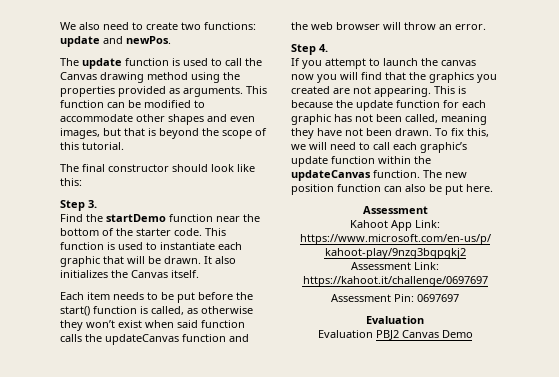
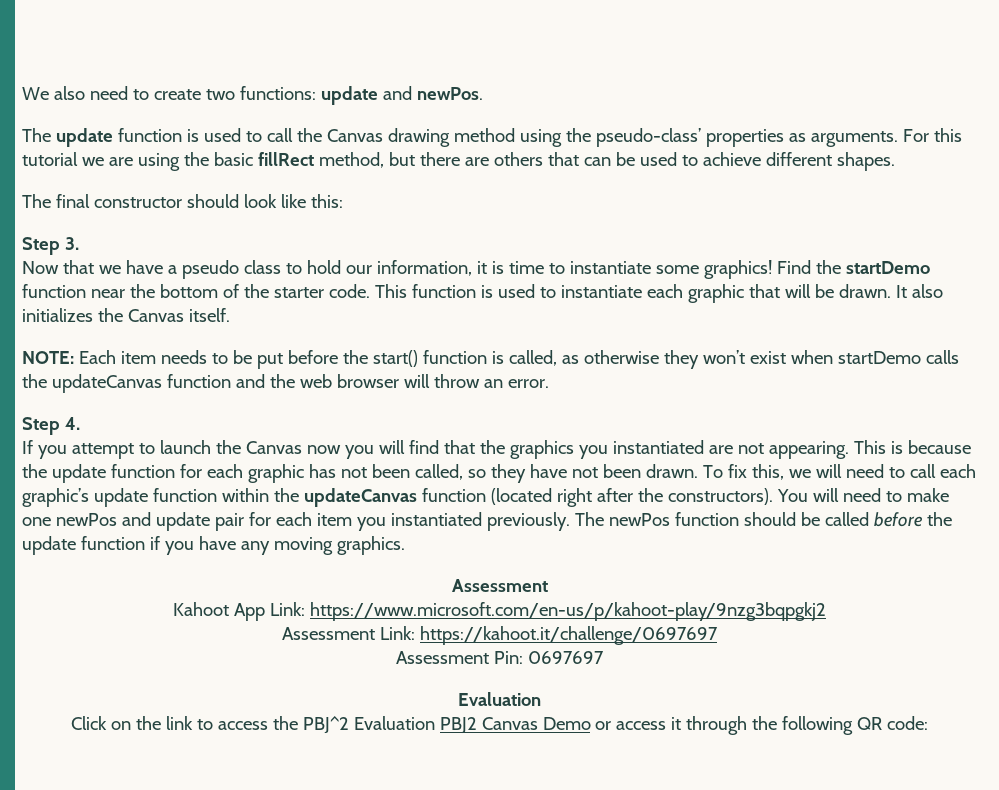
- The update function is used to call the Canvas drawing method using the properties provided as arguments. This function can be modified to accommodate other shapes and even images, but that is beyond the scope of this tutorial.
+ The update function is used to call the Canvas drawing method using the pseudo-class’ properties as arguments. For this tutorial we are using the basic fillRect method, but there are others that can be used to achieve different shapes.
+ Now that we have a pseudo class to hold our information, it is time to instantiate some graphics!
- Each item needs to be put before the start() function is called, as otherwise they won’t exist when said function calls the updateCanvas function and the web browser will throw an error.
+ NOTE: Each item needs to be put before the start() function is called, as otherwise they won’t exist when startDemo calls the updateCanvas function and the web browser will throw an error.
- If you attempt to launch the canvas now you will find that the graphics you created are not appearing.
+ If you attempt to launch the Canvas now you will find that the graphics you instantiated are not appearing.
- This is because the update function for each graphic has not been called, meaning they have not been drawn.
+ This is because the update function for each graphic has not been called, so they have not been drawn.
- To fix this, we will need to call each graphic’s update function within the updateCanvas function. The new position function can also be put here.
+ To fix this, we will need to call each graphic’s update function within the updateCanvas function (located right after the constructors). You will need to make one newPos and update pair for each item you instantiated previously. The newPos function should be called before the update function if you have any moving graphics.
- Evaluation PBJ2 Canvas Demo
+ Click on the link to access the PBJ^2 Evaluation PBJ2 Canvas Demo or access it through the following QR code:

